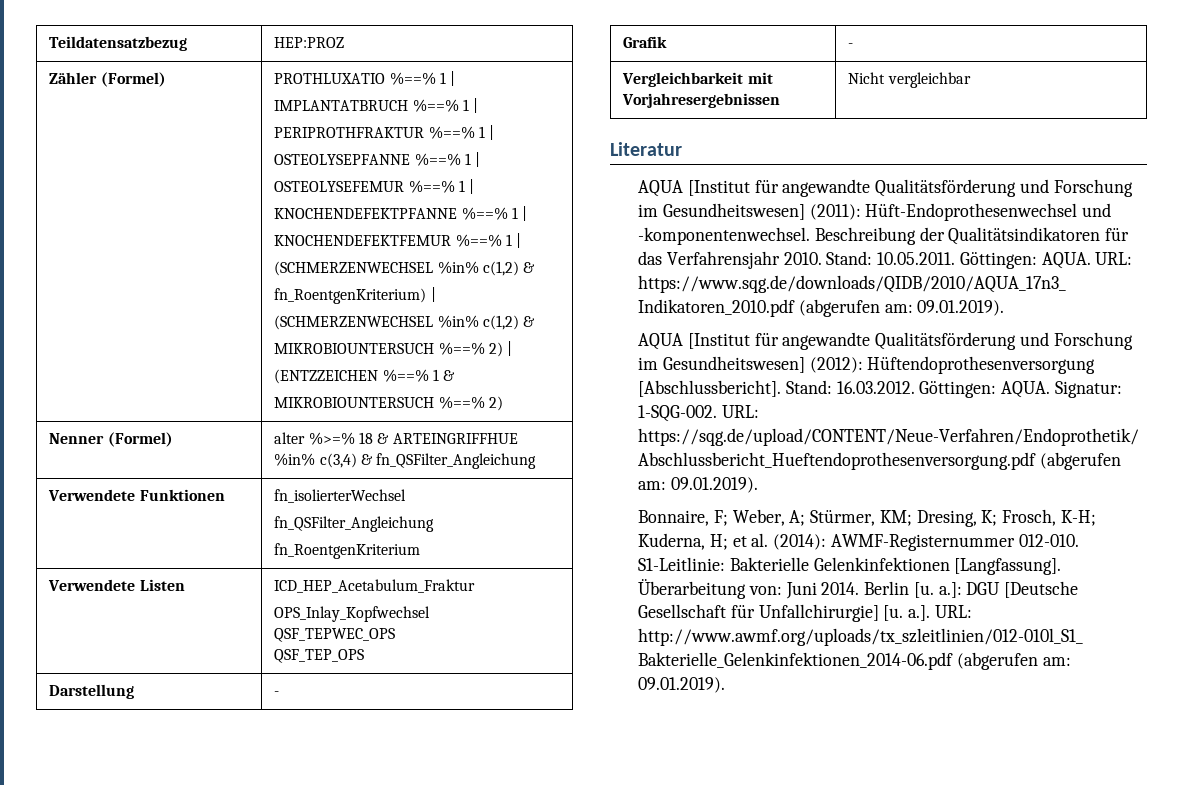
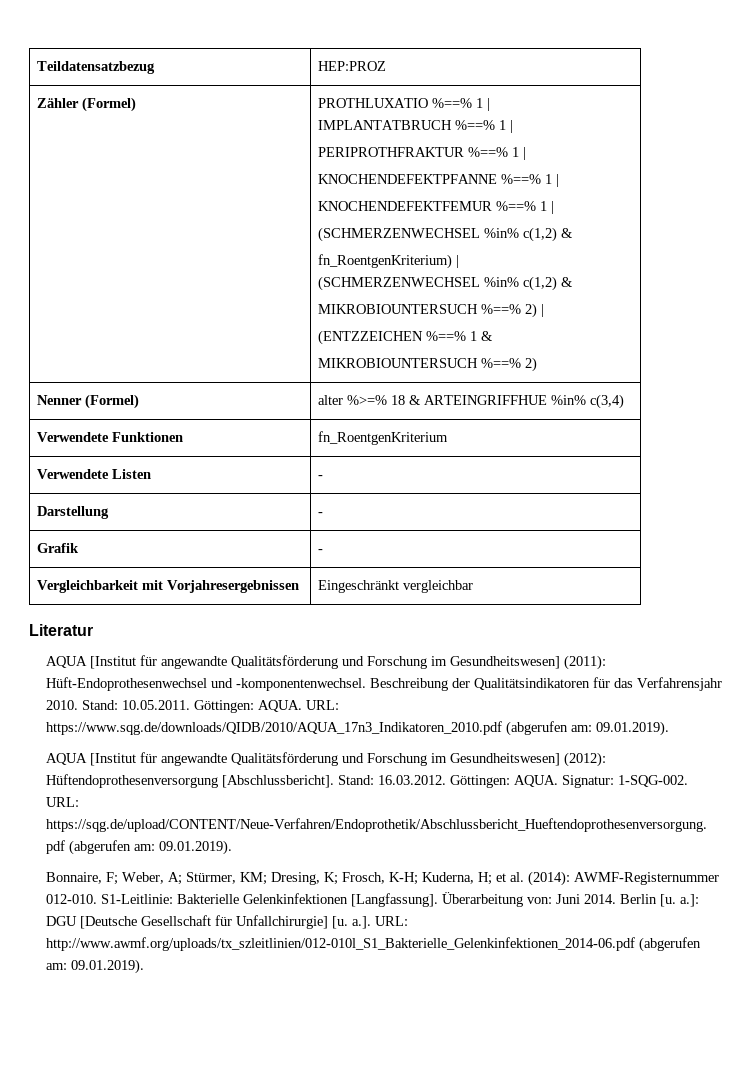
- OSTEOLYSEPFANNE %==% 1 |
- OSTEOLYSEFEMUR %==% 1 |
- Nenner (Formel) | alter %>=% 18 & ARTEINGRIFFHUE %in% c(3,4) & fn_QSFilter_Angleichung
+ Nenner (Formel) | alter %>=% 18 & ARTEINGRIFFHUE %in% c(3,4)
- Verwendete Funktionen | fn_isolierterWechsel
- fn_QSFilter_Angleichung
- fn_RoentgenKriterium
+ Verwendete Funktionen | fn_RoentgenKriterium
- Verwendete Listen | ICD_HEP_Acetabulum_Fraktur
- OPS_Inlay_Kopfwechsel
- QSF_TEPWEC_OPS
- QSF_TEP_OPS
+ Verwendete Listen | -
- Vergleichbarkeit mit Vorjahresergebnissen | Nicht vergleichbar
+ Vergleichbarkeit mit Vorjahresergebnissen | Eingeschränkt vergleichbar

